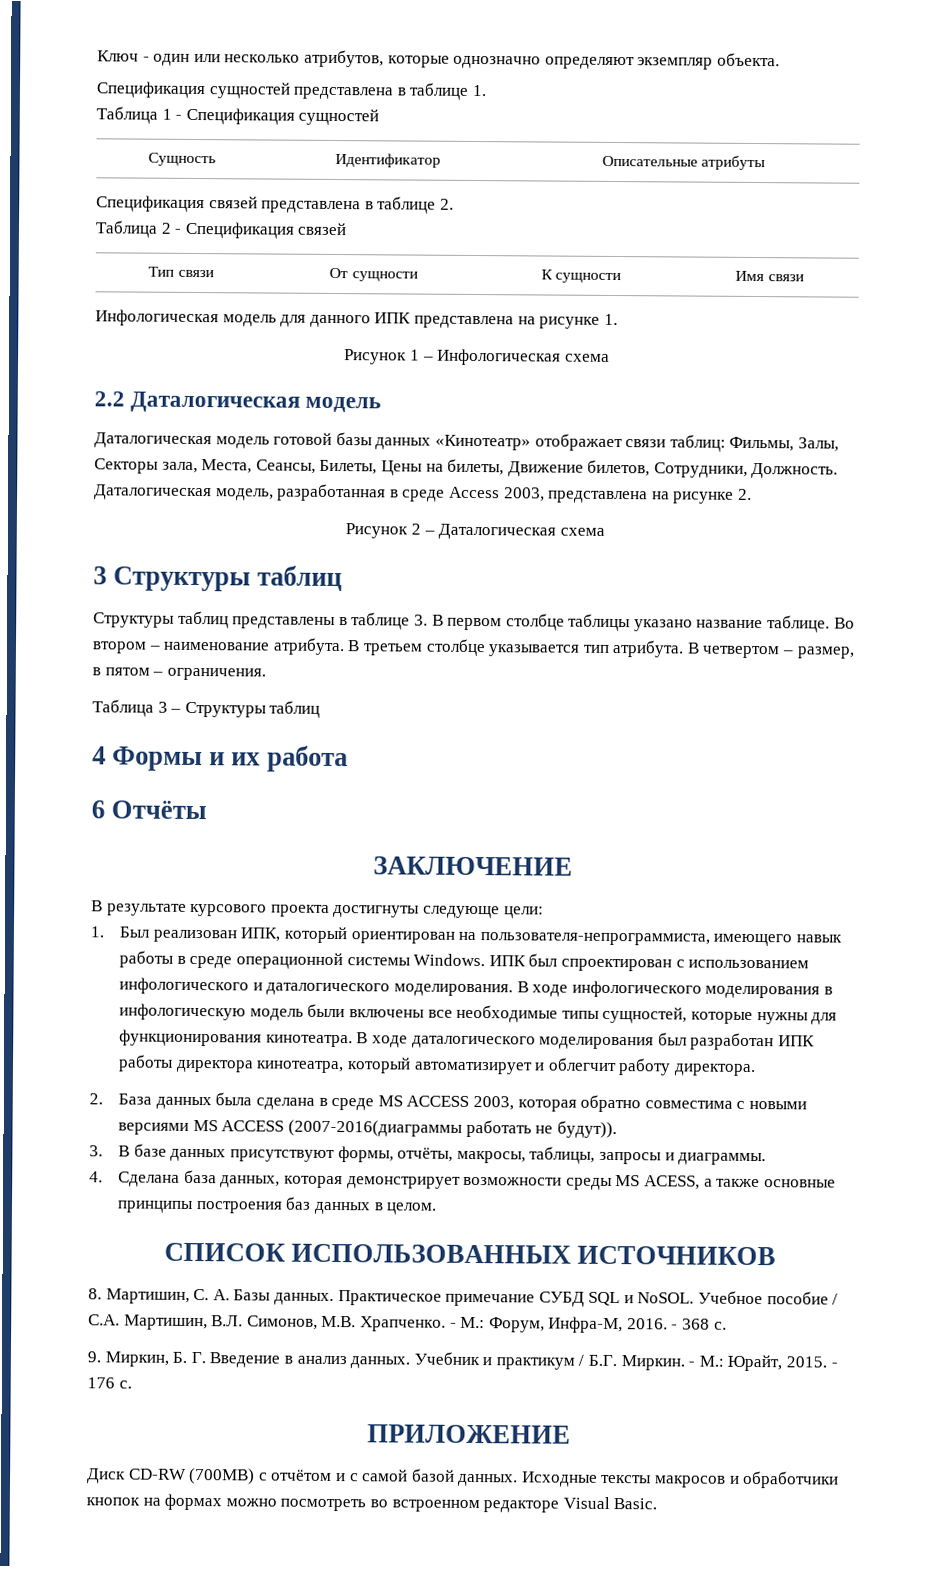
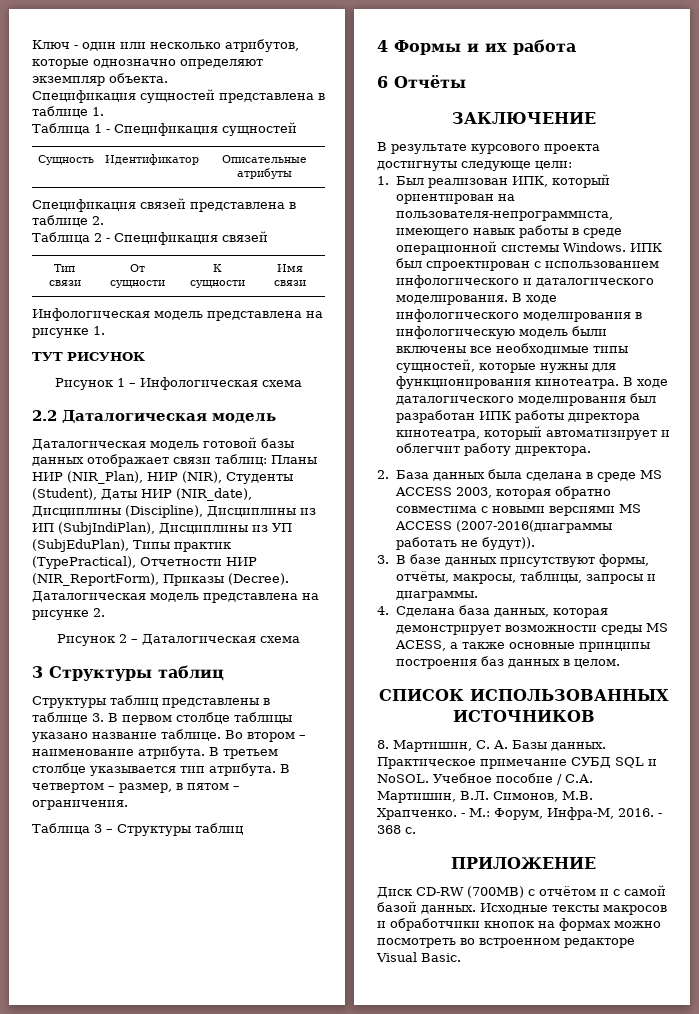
- Инфологическая модель для данного ИПК представлена на рисунке 1.
+ Инфологическая модель представлена на рисунке 1.
+ ТУТ РИСУНОК
- Даталогическая модель готовой базы данных «Кинотеатр» отображает связи таблиц: Фильмы, Залы, Секторы зала, Места, Сеансы, Билеты, Цены на билеты, Движение билетов, Сотрудники, Должность. Даталогическая модель, разработанная в среде Access 2003, представлена на рисунке 2.
+ Даталогическая модель готовой базы данных отображает связи таблиц: Планы НИР (NIR_Plan), НИР (NIR), Студенты (Student), Даты НИР (NIR_date), Дисциплины (Discipline), Дисциплины из ИП (SubjIndiPlan), Дисциплины из УП (SubjEduPlan), Типы практик (TypePractical), Отчетности НИР (NIR_ReportForm), Приказы (Decree). Даталогическая модель представлена на рисунке 2.
- 9. Миркин, Б. Г. Введение в анализ данных. Учебник и практикум / Б.Г. Миркин. - М.: Юрайт, 2015. - 176 c.

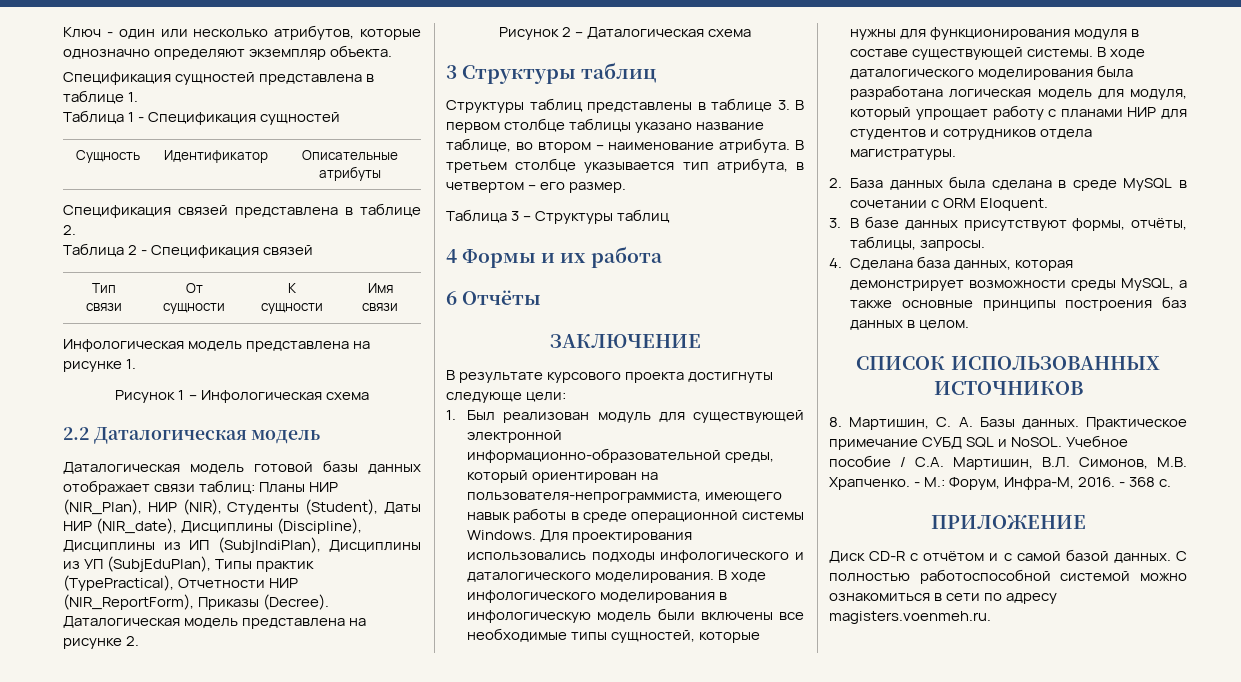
- ТУТ РИСУНОК
- Структуры таблиц представлены в таблице 3. В первом столбце таблицы указано название таблице. Во втором – наименование атрибута.
+ Структуры таблиц представлены в таблице 3. В первом столбце таблицы указано название таблице, во втором – наименование атрибута.
- В третьем столбце указывается тип атрибута. В четвертом – размер, в пятом – ограничения.
+ В третьем столбце указывается тип атрибута, в четвертом – его размер.
- 1. Был реализован ИПК, который ориентирован на пользователя-непрограммиста, имеющего навык работы в среде операционной системы Windows.
+ 1. Был реализован модуль для существующей электронной информационно-образовательной среды, который ориентирован на пользователя-непрограммиста, имеющего навык работы в среде операционной системы Windows.
- ИПК был спроектирован с использованием инфологического и даталогического моделирования.
+ Для проектирования использовались подходы инфологического и даталогического моделирования.
- В ходе инфологического моделирования в инфологическую модель были включены все необходимые типы сущностей, которые нужны для функционирования кинотеатра. В ходе даталогического моделирования был разработан ИПК работы директора кинотеатра, который автоматизирует и облегчит работу директора.
+ В ходе инфологического моделирования в инфологическую модель были включены все необходимые типы сущностей, которые нужны для функционирования модуля в составе существующей системы. В ходе даталогического моделирования была разработана логическая модель для модуля, который упрощает работу с планами НИР для студентов и сотрудников отдела магистратуры.
- 2. База данных была сделана в среде MS ACCESS 2003, которая обратно совместима с новыми версиями MS ACCESS (2007-2016(диаграммы работать не будут)).
+ 2. База данных была сделана в среде MySQL в сочетании с ORM Eloquent.
- 3. В базе данных присутствуют формы, отчёты, макросы, таблицы, запросы и диаграммы.
+ 3. В базе данных присутствуют формы, отчёты, таблицы, запросы.
- 4. Сделана база данных, которая демонстрирует возможности среды MS ACESS, а также основные принципы построения баз данных в целом.
+ 4. Сделана база данных, которая демонстрирует возможности среды MySQL, а также основные принципы построения баз данных в целом.
- Диск CD-RW (700MB) с отчётом и с самой базой данных.
+ Диск CD-R с отчётом и с самой базой данных.
- Исходные тексты макросов и обработчики кнопок на формах можно посмотреть во встроенном редакторе Visual Basic.
+ С полностью работоспособной системой можно ознакомиться в сети по адресу magisters.voenmeh.ru.

